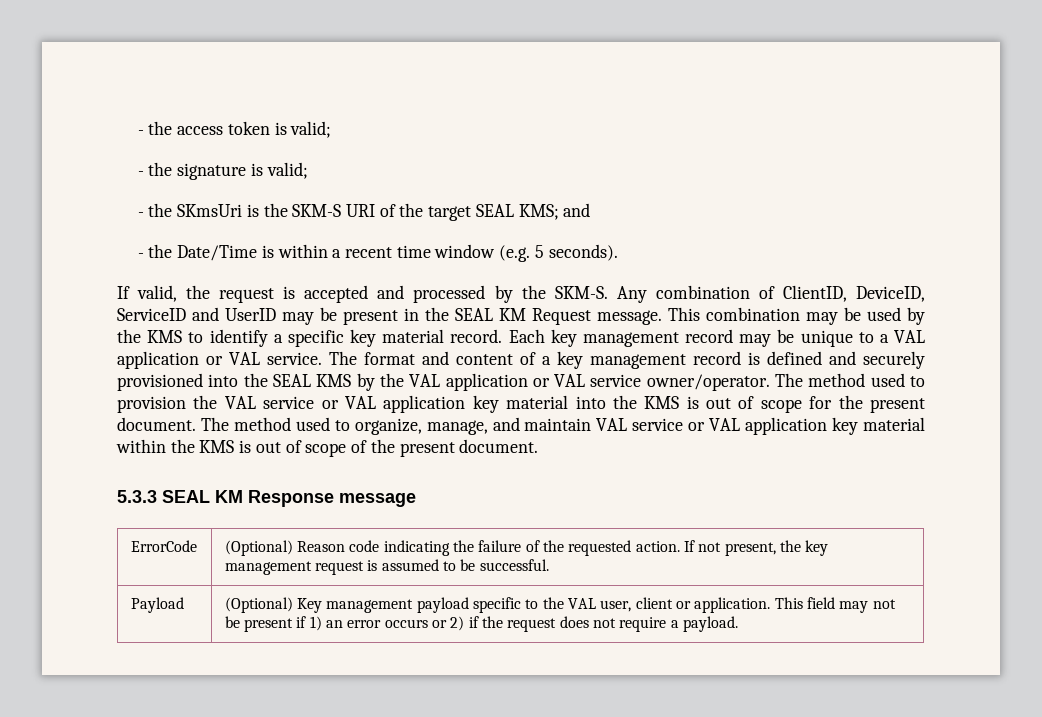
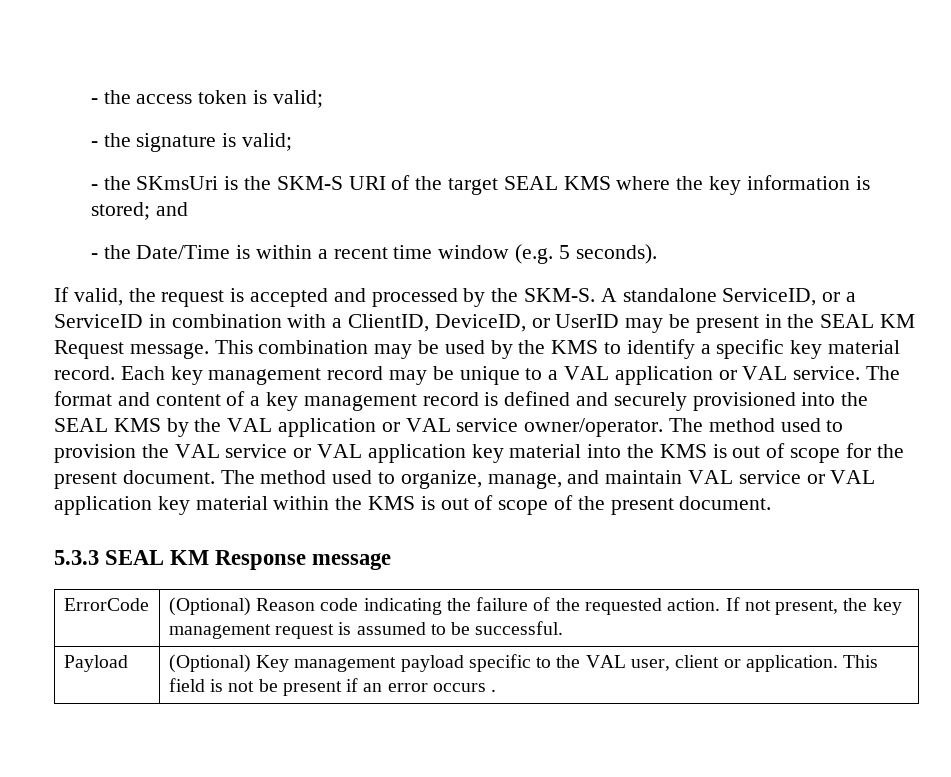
- - the SKmsUri is the SKM-S URI of the target SEAL KMS; and
+ - the SKmsUri is the SKM-S URI of the target SEAL KMS where the key information is stored; and
- Any combination of ClientID, DeviceID, ServiceID and UserID may be present in the SEAL KM Request message.
+ A standalone ServiceID, or a ServiceID in combination with a ClientID, DeviceID, or UserID may be present in the SEAL KM Request message.
- Payload | (Optional) Key management payload specific to the VAL user, client or application. This field may not be present if 1) an error occurs or 2) if the request does not require a payload.
+ Payload | (Optional) Key management payload specific to the VAL user, client or application. This field is not be present if an error occurs .

